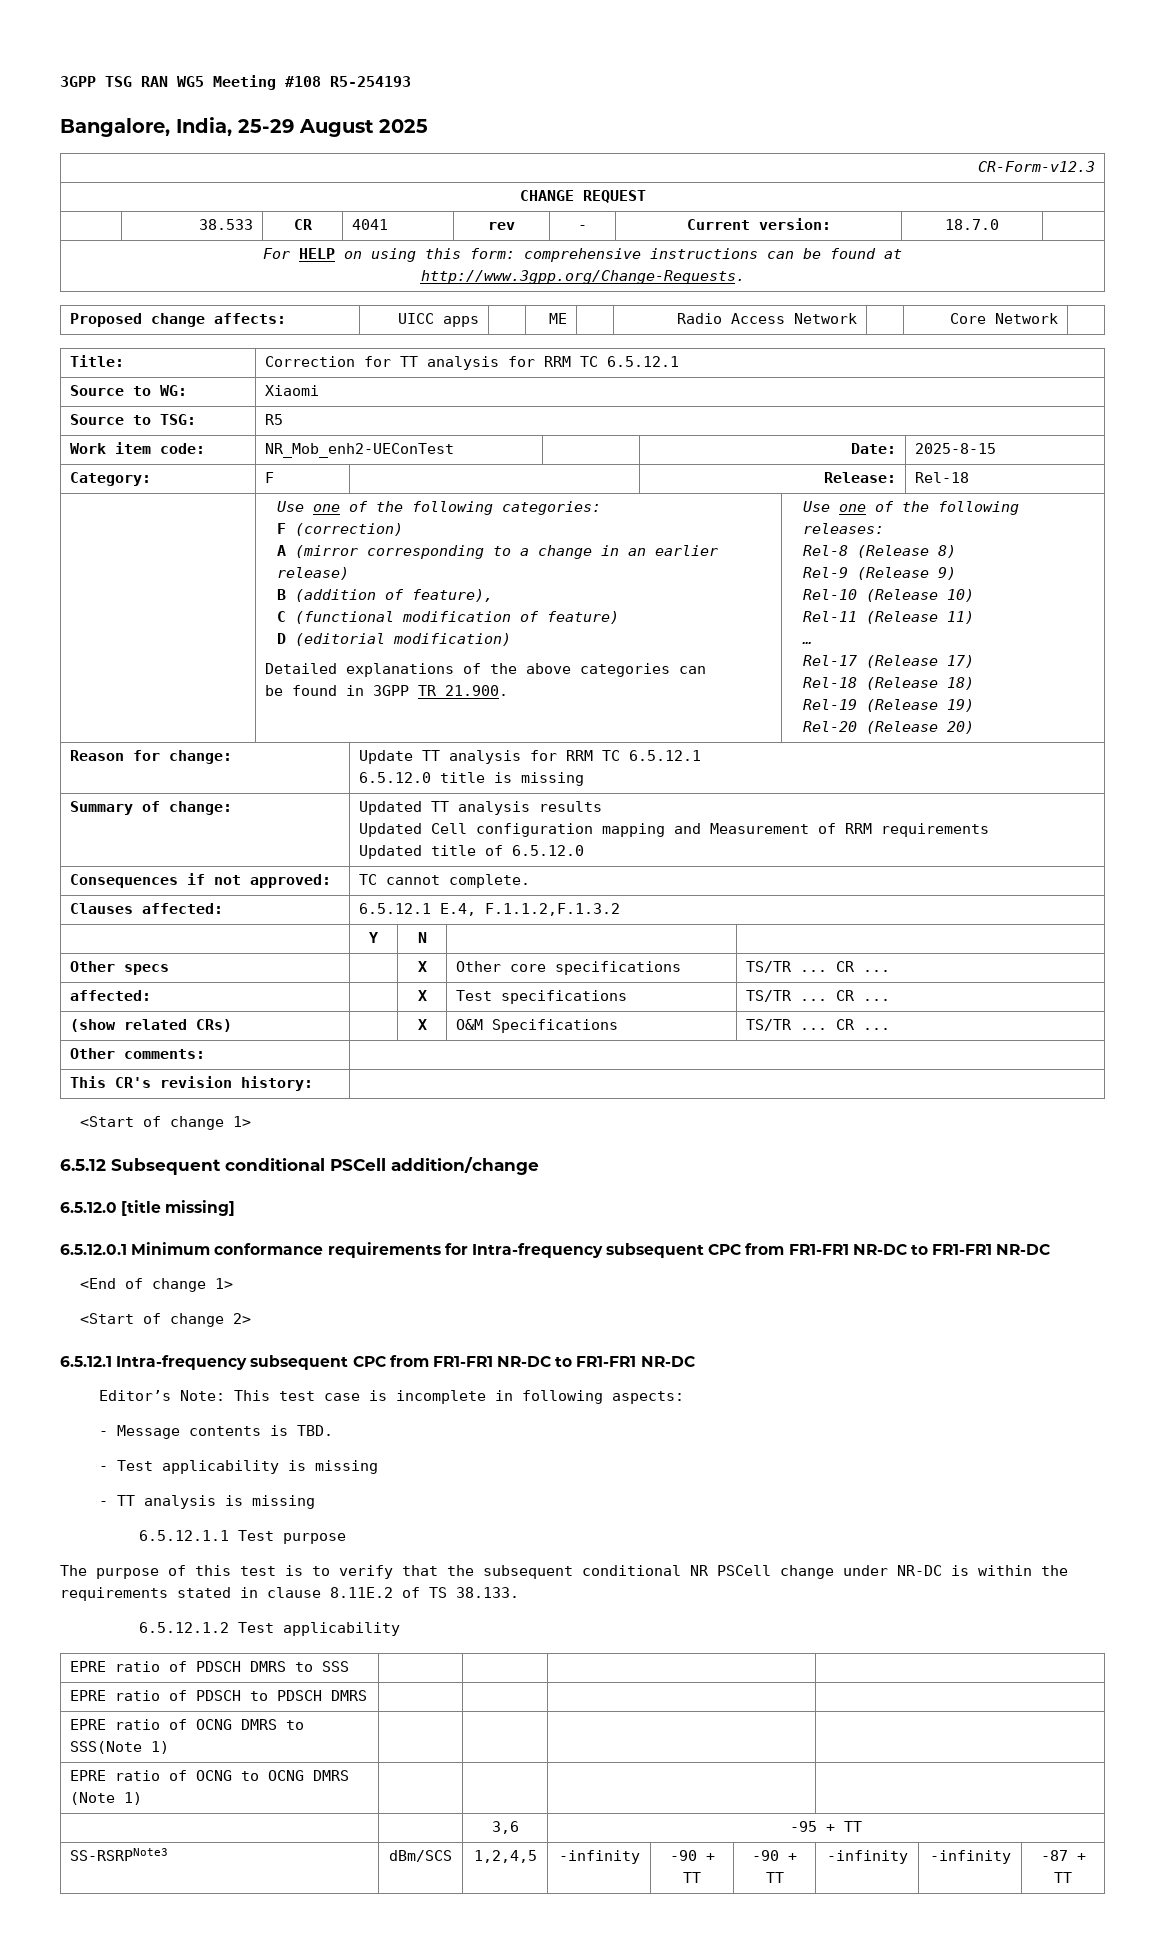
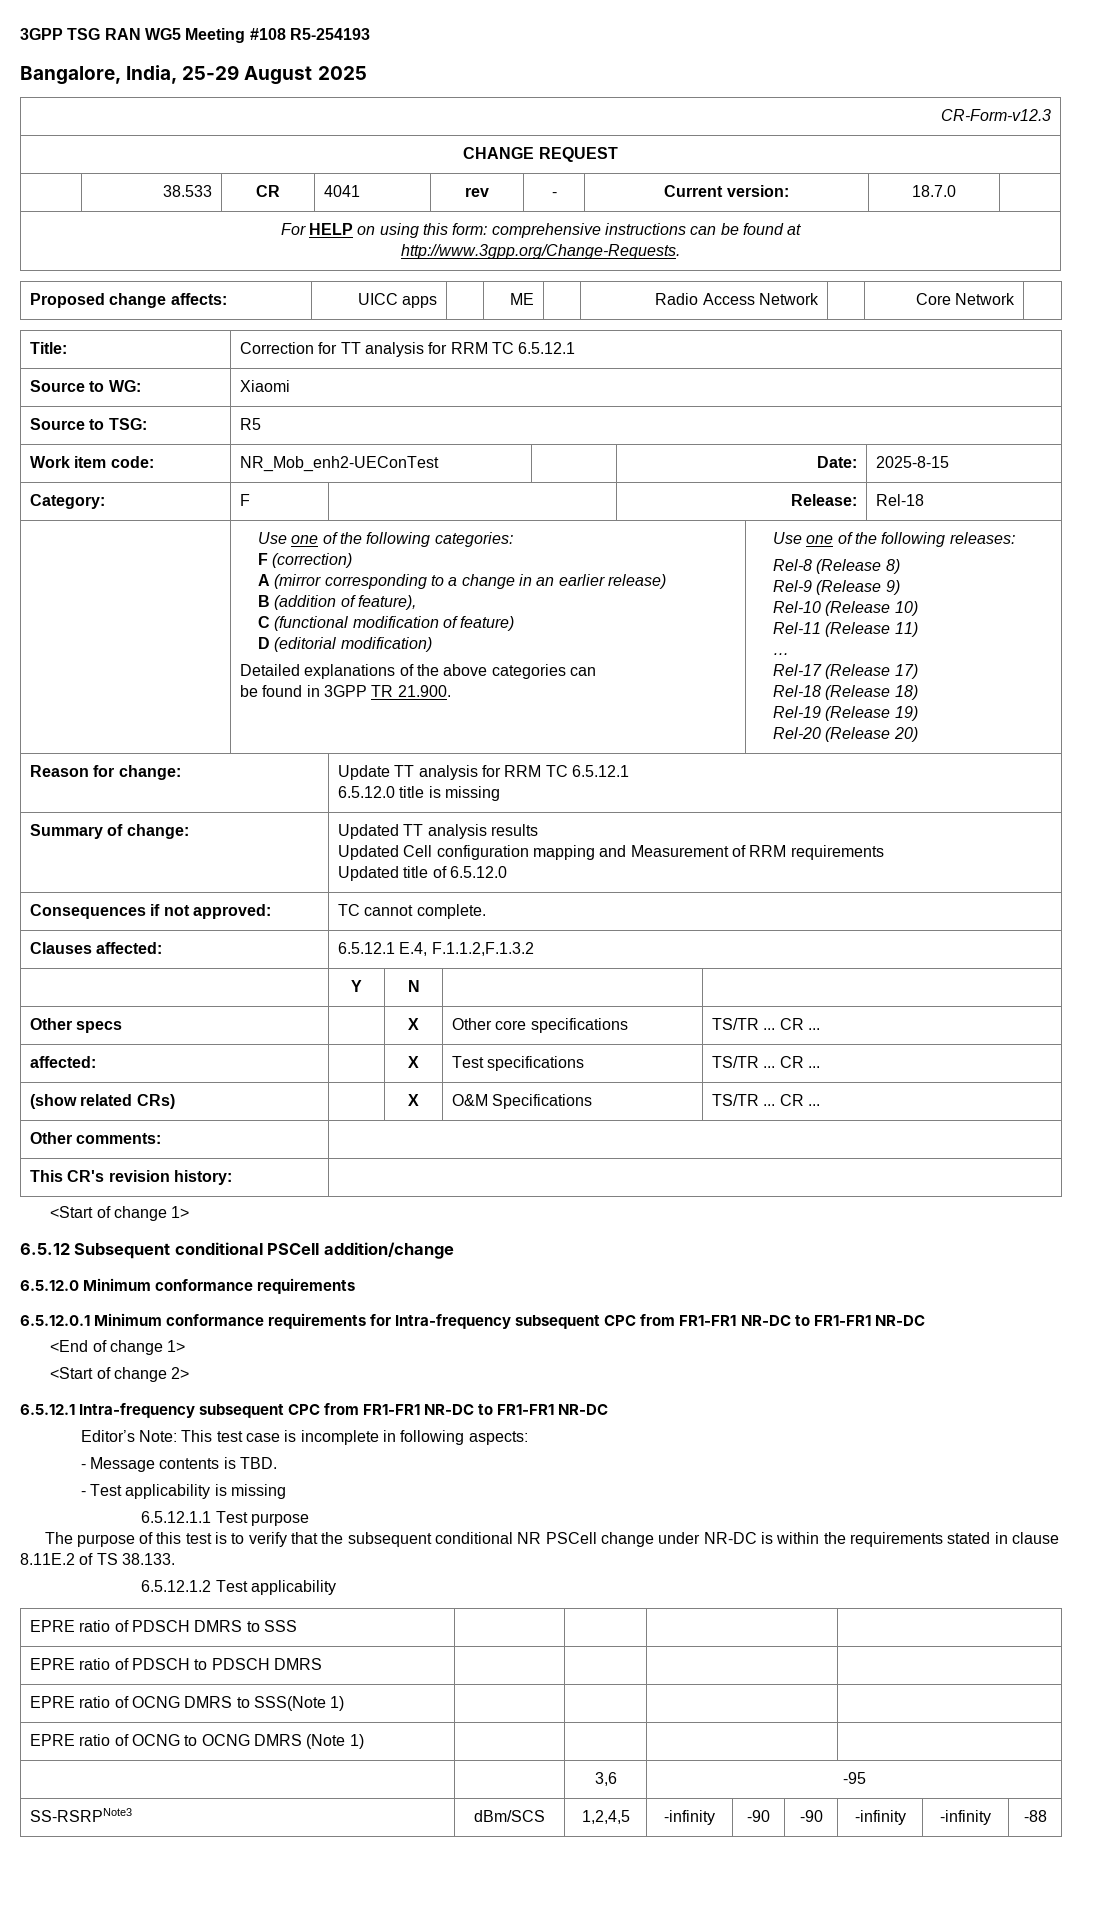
- 6.5.12.0 [title missing]
+ 6.5.12.0 Minimum conformance requirements
- - TT analysis is missing
- | | 3,6 | -95 + TT
+ | | 3,6 | -95
- SS-RSRPNote3 | dBm/SCS | 1,2,4,5 | -infinity | -90 + TT | -90 + TT | -infinity | -infinity | -87 + TT
+ SS-RSRPNote3 | dBm/SCS | 1,2,4,5 | -infinity | -90 | -90 | -infinity | -infinity | -88

